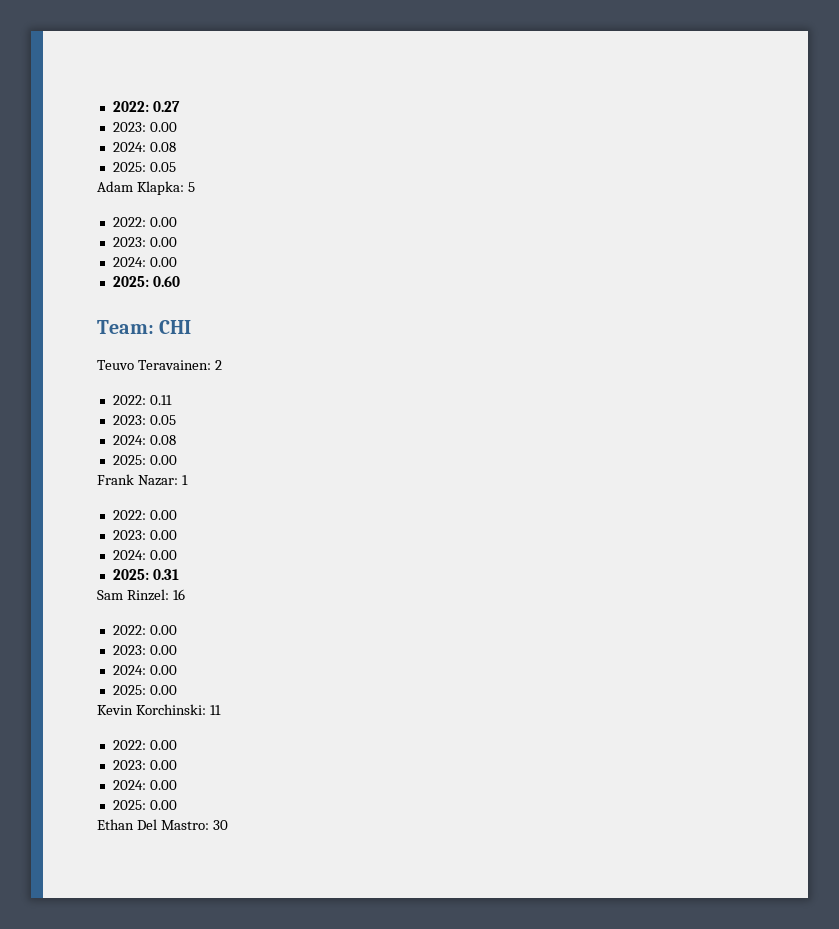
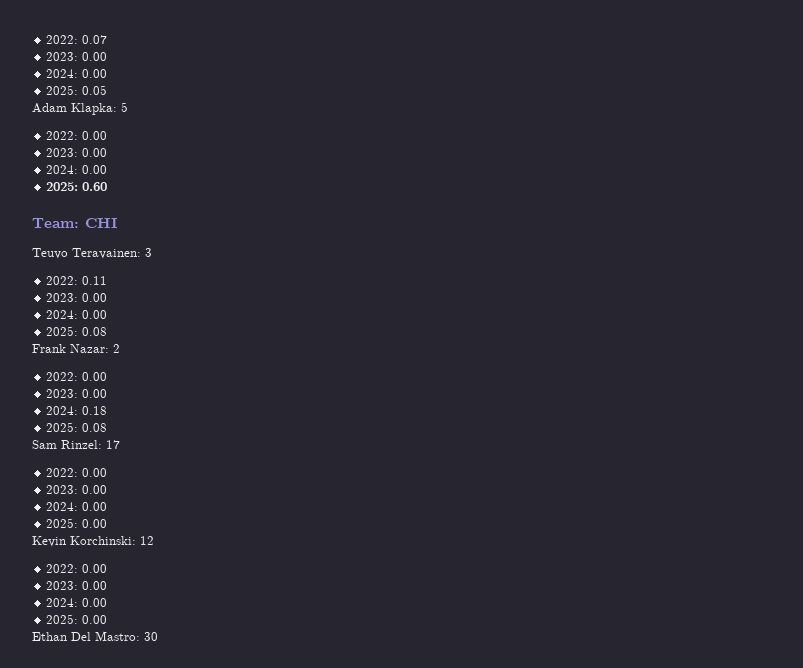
- 2022: 0.27
+ 2022: 0.07
  2023: 0.00
- 2024: 0.08
+ 2024: 0.00
- Teuvo Teravainen: 2
+ Teuvo Teravainen: 3
  2022: 0.11
- 2023: 0.05
- 2024: 0.08
- 2025: 0.00
+ 2023: 0.00
+ 2024: 0.00
+ 2025: 0.08
- Frank Nazar: 1
+ Frank Nazar: 2
  2022: 0.00
  2023: 0.00
- 2024: 0.00
- 2025: 0.31
+ 2024: 0.18
+ 2025: 0.08
- Sam Rinzel: 16
+ Sam Rinzel: 17
- Kevin Korchinski: 11
+ Kevin Korchinski: 12

